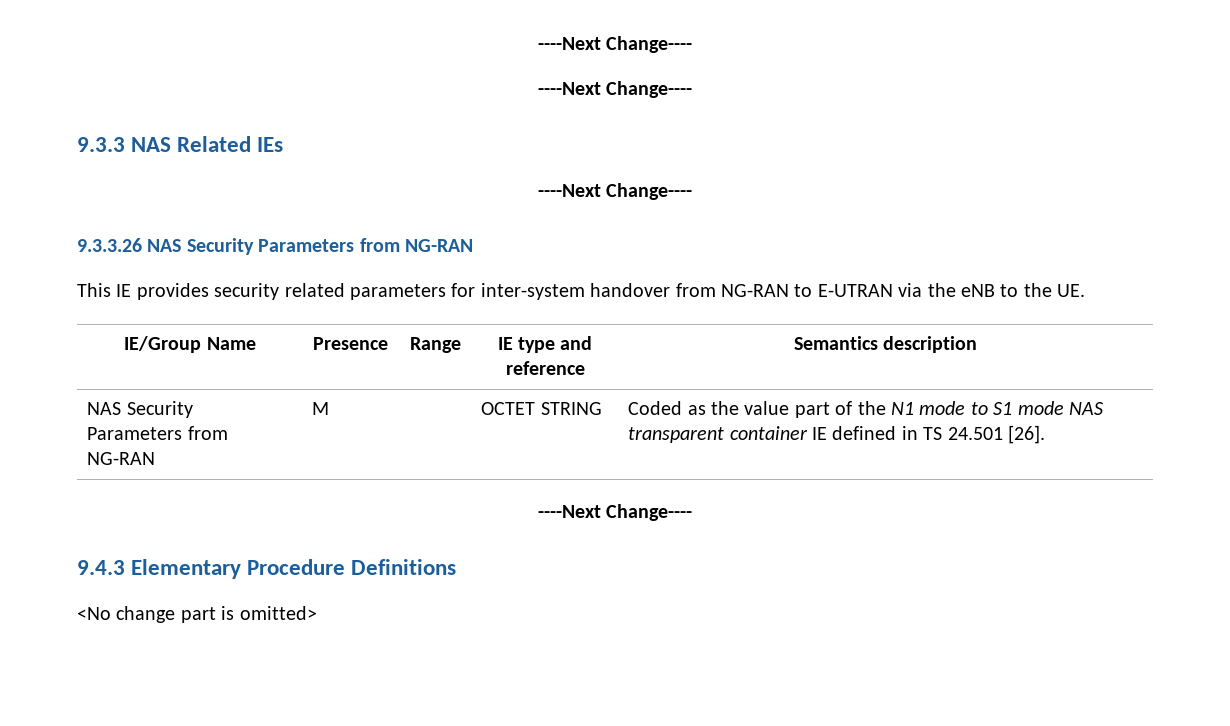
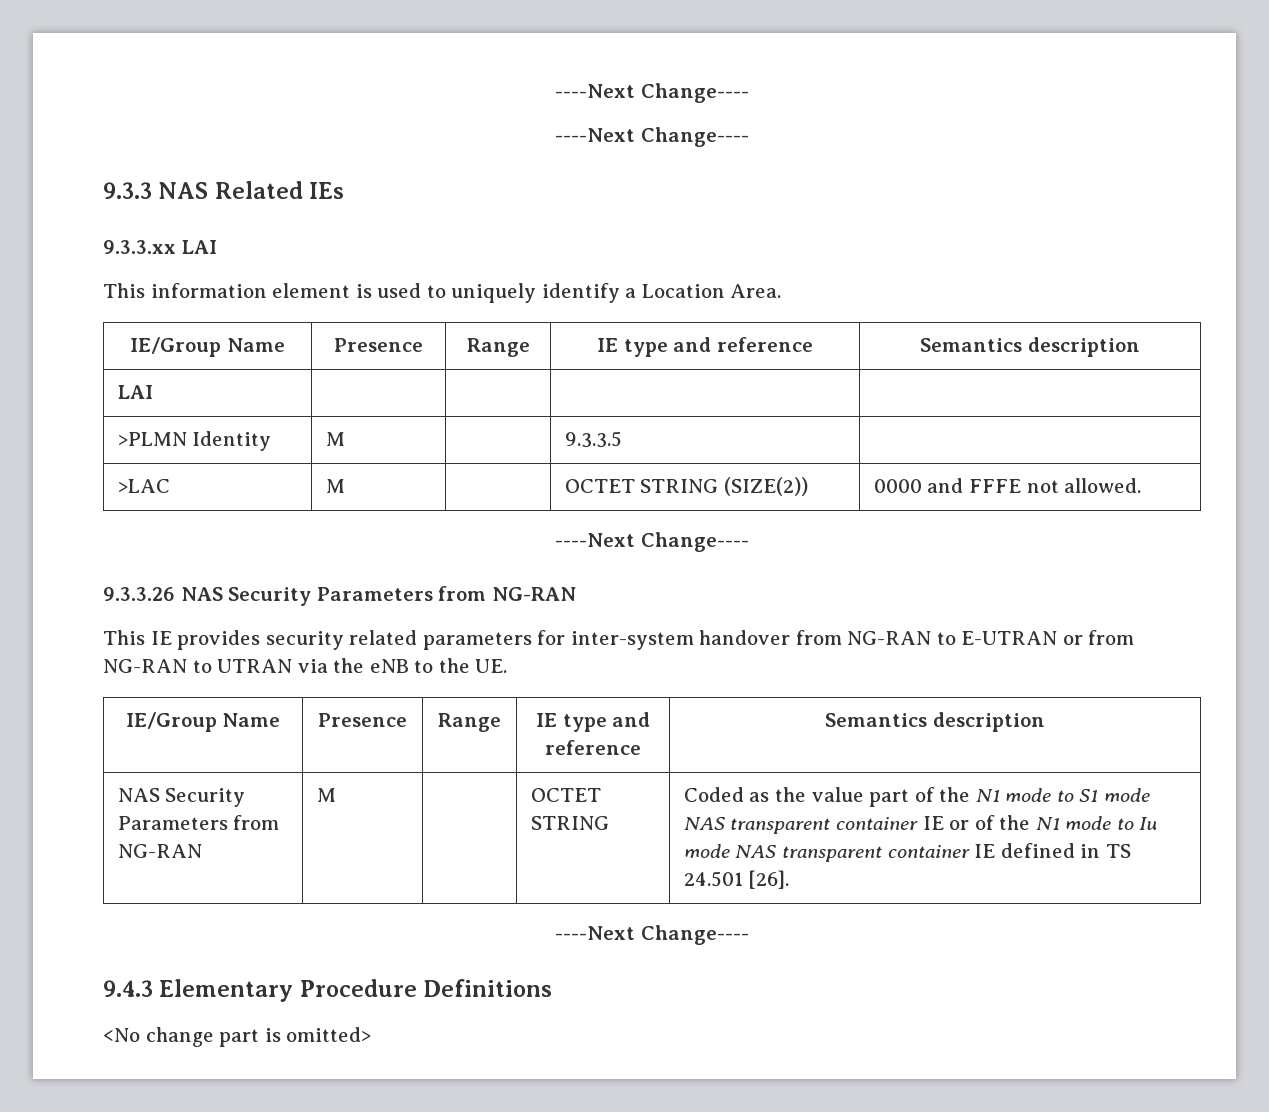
+ 9.3.3.xx LAI
+ This information element is used to uniquely identify a Location Area.
+ IE/Group Name | Presence | Range | IE type and reference | Semantics description
+ LAI | | | |
+ >PLMN Identity | M | | 9.3.3.5 |
+ >LAC | M | | OCTET STRING (SIZE(2)) | 0000 and FFFE not allowed.
- This IE provides security related parameters for inter-system handover from NG-RAN to E-UTRAN via the eNB to the UE.
+ This IE provides security related parameters for inter-system handover from NG-RAN to E-UTRAN or from NG-RAN to UTRAN via the eNB to the UE.
- Coded as the value part of the N1 mode to S1 mode NAS transparent container IE defined in TS 24.501 [26].
+ Coded as the value part of the N1 mode to S1 mode NAS transparent container IE or of the N1 mode to Iu mode NAS transparent container IE defined in TS 24.501 [26].

